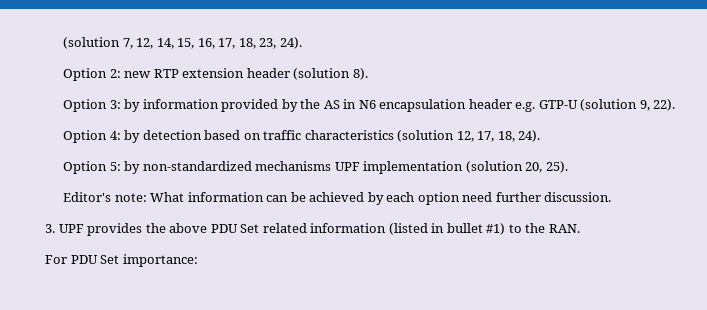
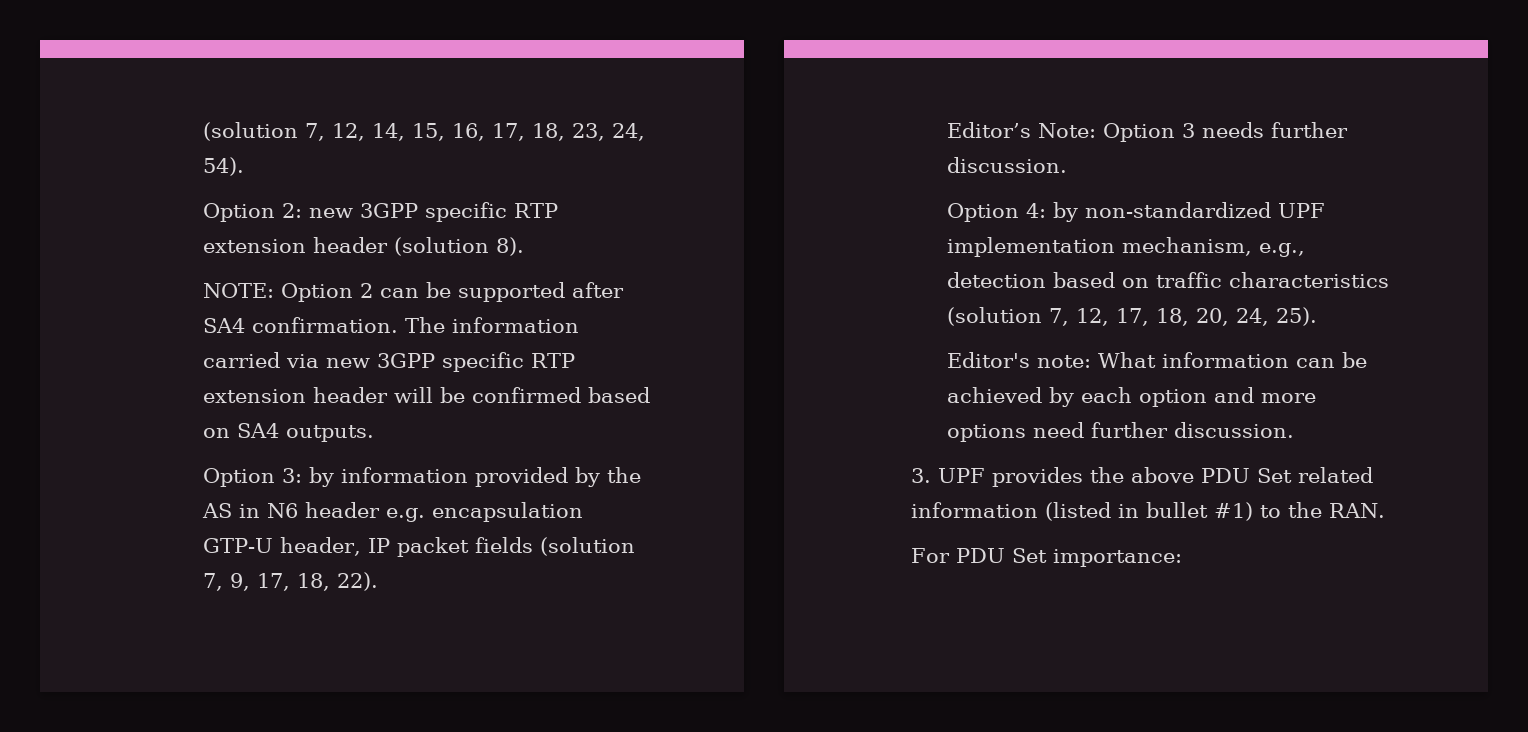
- (solution 7, 12, 14, 15, 16, 17, 18, 23, 24).
+ (solution 7, 12, 14, 15, 16, 17, 18, 23, 24, 54).
- Option 2: new RTP extension header (solution 8).
+ Option 2: new 3GPP specific RTP extension header (solution 8).
+ NOTE: Option 2 can be supported after SA4 confirmation. The information carried via new 3GPP specific RTP extension header will be confirmed based on SA4 outputs.
- Option 3: by information provided by the AS in N6 encapsulation header e.g. GTP-U (solution 9, 22).
- Option 4: by detection based on traffic characteristics (solution 12, 17, 18, 24).
- Option 5: by non-standardized mechanisms UPF implementation (solution 20, 25).
+ Option 3: by information provided by the AS in N6 header e.g. encapsulation GTP-U header, IP packet fields (solution 7, 9, 17, 18, 22).
+ Editor’s Note: Option 3 needs further discussion.
+ Option 4: by non-standardized UPF implementation mechanism, e.g., detection based on traffic characteristics (solution 7, 12, 17, 18, 20, 24, 25).
- Editor's note: What information can be achieved by each option need further discussion.
+ Editor's note: What information can be achieved by each option and more options need further discussion.

